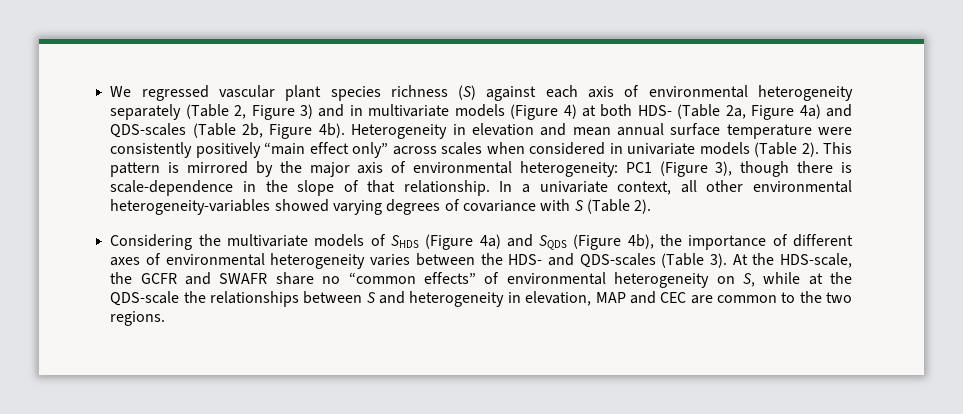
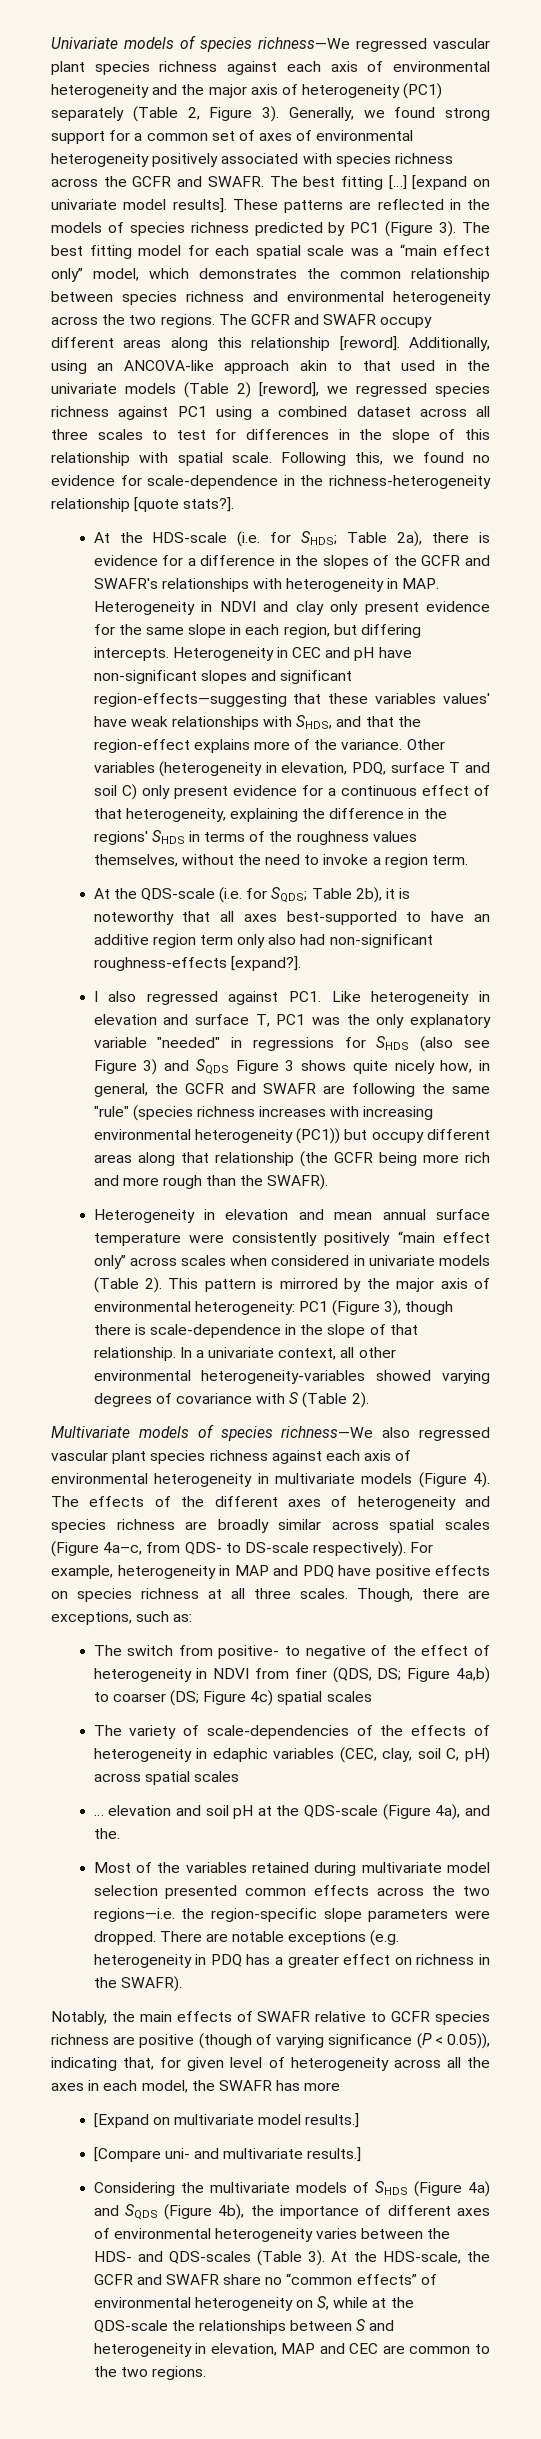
- We regressed vascular plant species richness (S) against each axis of environmental heterogeneity separately (Table 2, Figure 3) and in multivariate models (Figure 4) at both HDS- (Table 2a, Figure 4a) and QDS-scales (Table 2b, Figure 4b). Heterogeneity in elevation and mean annual surface temperature were consistently positively “main effect only” across scales when considered in univariate models (Table 2).
+ Univariate models of species richness—We regressed vascular plant species richness against each axis of environmental heterogeneity and the major axis of heterogeneity (PC1) separately (Table 2, Figure 3). Generally, we found strong support for a common set of axes of environmental heterogeneity positively associated with species richness across the GCFR and SWAFR. The best fitting […] [expand on univariate model results]. These patterns are reflected in the models of species richness predicted by PC1 (Figure 3). The best fitting model for each spatial scale was a “main effect only” model, which demonstrates the common relationship between species richness and environmental heterogeneity across the two regions. The GCFR and SWAFR occupy different areas along this relationship [reword]. Additionally, using an ANCOVA-like approach akin to that used in the univariate models (Table 2) [reword], we regressed species richness against PC1 using a combined dataset across all three scales to test for differences in the slope of this relationship with spatial scale. Following this, we found no evidence for scale-dependence in the richness-heterogeneity relationship [quote stats?].
+ At the HDS-scale (i.e. for SHDS; Table 2a), there is evidence for a difference in the slopes of the GCFR and SWAFR's relationships with heterogeneity in MAP. Heterogeneity in NDVI and clay only present evidence for the same slope in each region, but differing intercepts. Heterogeneity in CEC and pH have non-significant slopes and significant region-effects—suggesting that these variables values' have weak relationships with SHDS, and that the region-effect explains more of the variance. Other variables (heterogeneity in elevation, PDQ, surface T and soil C) only present evidence for a continuous effect of that heterogeneity, explaining the difference in the regions' SHDS in terms of the roughness values themselves, without the need to invoke a region term.
+ At the QDS-scale (i.e. for SQDS; Table 2b), it is noteworthy that all axes best-supported to have an additive region term only also had non-significant roughness-effects [expand?].
+ I also regressed against PC1. Like heterogeneity in elevation and surface T, PC1 was the only explanatory variable "needed" in regressions for SHDS (also see Figure 3) and SQDS Figure 3 shows quite nicely how, in general, the GCFR and SWAFR are following the same "rule" (species richness increases with increasing environmental heterogeneity (PC1)) but occupy different areas along that relationship (the GCFR being more rich and more rough than the SWAFR).
+ Heterogeneity in elevation and mean annual surface temperature were consistently positively “main effect only” across scales when considered in univariate models (Table 2).
+ Multivariate models of species richness—We also regressed vascular plant species richness against each axis of environmental heterogeneity in multivariate models (Figure 4). The effects of the different axes of heterogeneity and species richness are broadly similar across spatial scales (Figure 4a–c, from QDS- to DS-scale respectively). For example, heterogeneity in MAP and PDQ have positive effects on species richness at all three scales. Though, there are exceptions, such as:
+ The switch from positive- to negative of the effect of heterogeneity in NDVI from finer (QDS, DS; Figure 4a,b) to coarser (DS; Figure 4c) spatial scales
+ The variety of scale-dependencies of the effects of heterogeneity in edaphic variables (CEC, clay, soil C, pH) across spatial scales
+ … elevation and soil pH at the QDS-scale (Figure 4a), and the.
+ Most of the variables retained during multivariate model selection presented common effects across the two regions—i.e. the region-specific slope parameters were dropped. There are notable exceptions (e.g. heterogeneity in PDQ has a greater effect on richness in the SWAFR).
+ Notably, the main effects of SWAFR relative to GCFR species richness are positive (though of varying significance (P < 0.05)), indicating that, for given level of heterogeneity across all the axes in each model, the SWAFR has more
+ [Expand on multivariate model results.]
+ [Compare uni- and multivariate results.]

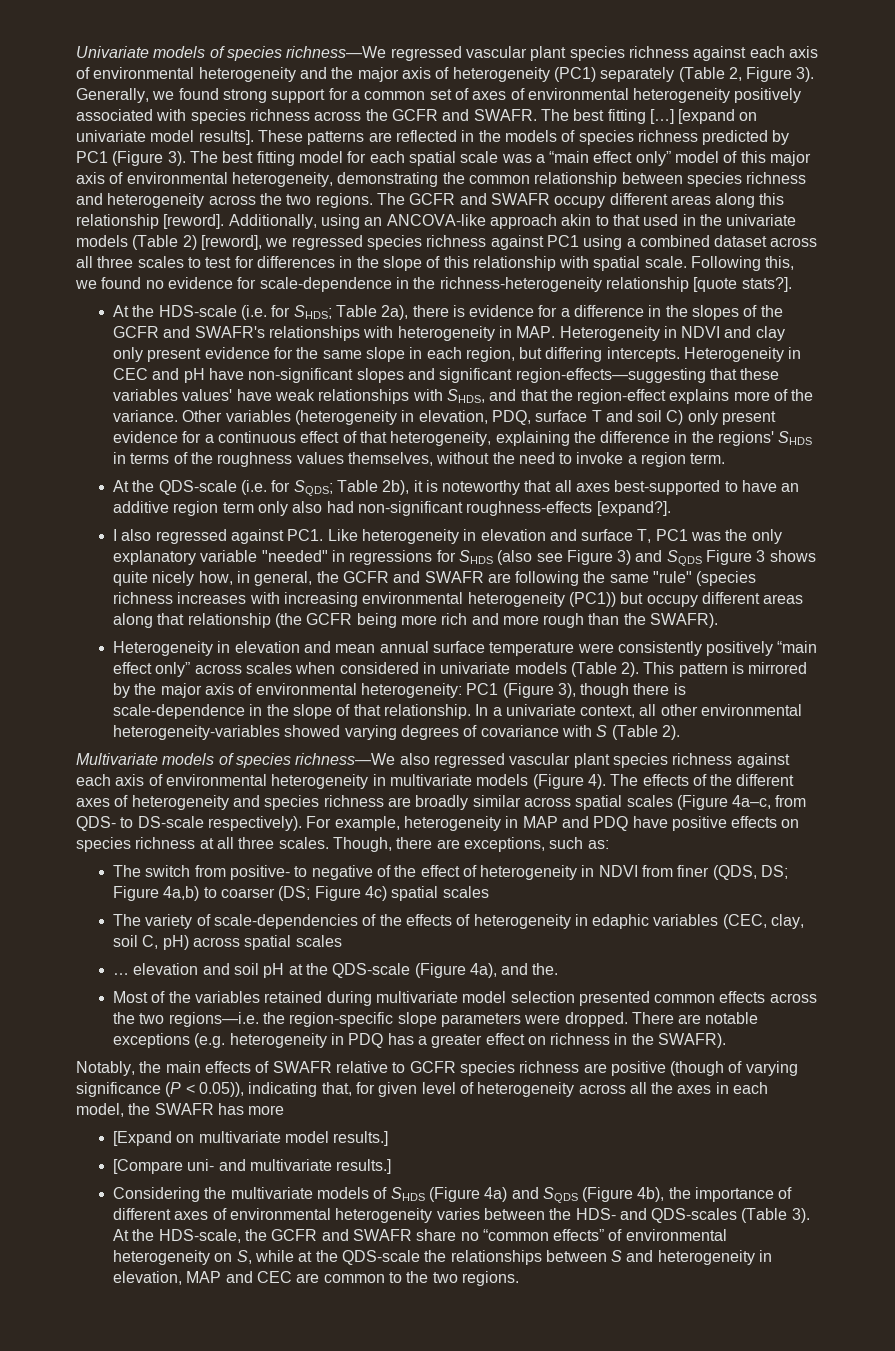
- The best fitting model for each spatial scale was a “main effect only” model, which demonstrates the common relationship between species richness and environmental heterogeneity across the two regions.
+ The best fitting model for each spatial scale was a “main effect only” model of this major axis of environmental heterogeneity, demonstrating the common relationship between species richness and heterogeneity across the two regions.

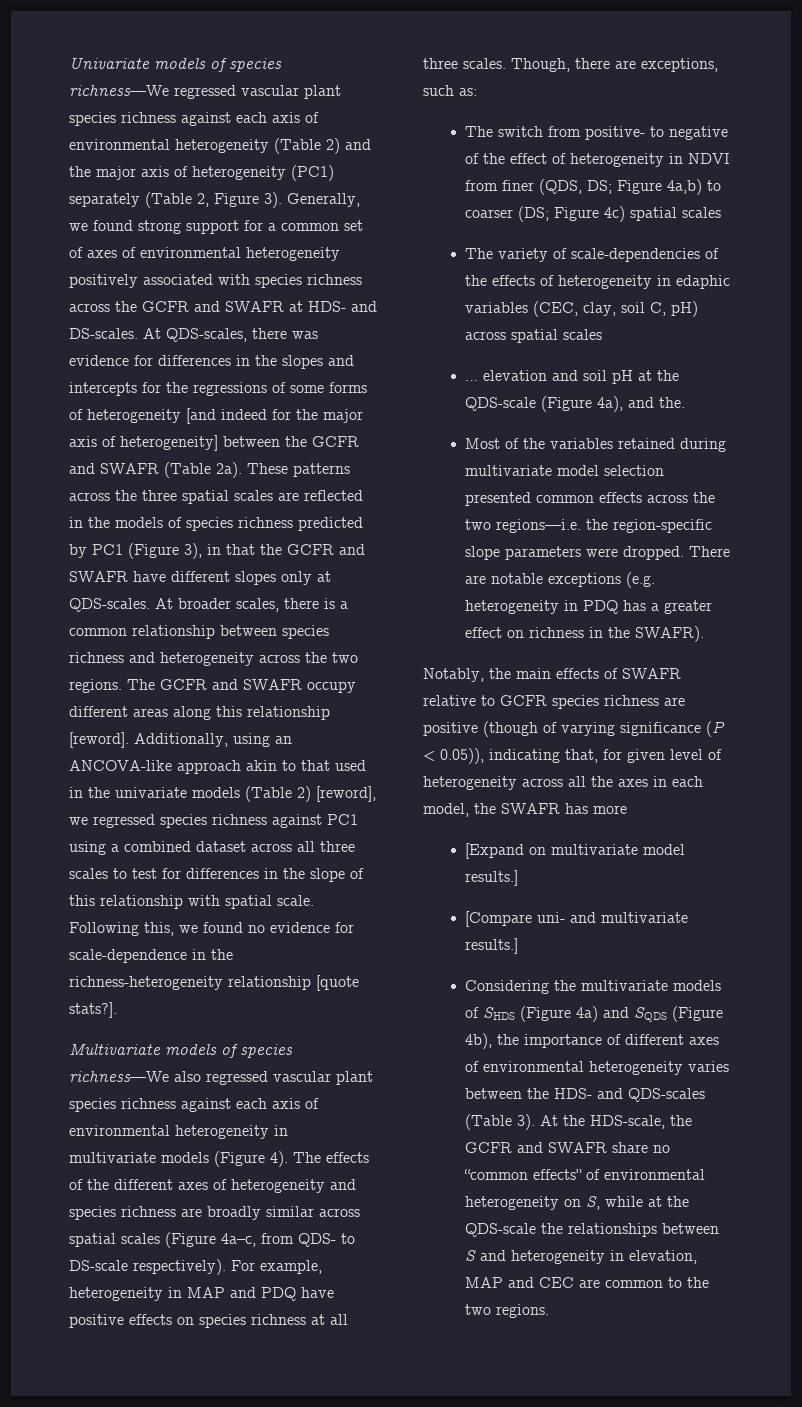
- Univariate models of species richness—We regressed vascular plant species richness against each axis of environmental heterogeneity and the major axis of heterogeneity (PC1) separately (Table 2, Figure 3).
+ Univariate models of species richness—We regressed vascular plant species richness against each axis of environmental heterogeneity (Table 2) and the major axis of heterogeneity (PC1) separately (Table 2, Figure 3).
- Generally, we found strong support for a common set of axes of environmental heterogeneity positively associated with species richness across the GCFR and SWAFR. The best fitting […] [expand on univariate model results]. These patterns are reflected in the models of species richness predicted by PC1 (Figure 3). The best fitting model for each spatial scale was a “main effect only” model of this major axis of environmental heterogeneity, demonstrating the common relationship between species richness and heterogeneity across the two regions.
+ Generally, we found strong support for a common set of axes of environmental heterogeneity positively associated with species richness across the GCFR and SWAFR at HDS- and DS-scales. At QDS-scales, there was evidence for differences in the slopes and intercepts for the regressions of some forms of heterogeneity [and indeed for the major axis of heterogeneity] between the GCFR and SWAFR (Table 2a). These patterns across the three spatial scales are reflected in the models of species richness predicted by PC1 (Figure 3), in that the GCFR and SWAFR have different slopes only at QDS-scales. At broader scales, there is a common relationship between species richness and heterogeneity across the two regions.
- At the HDS-scale (i.e. for SHDS; Table 2a), there is evidence for a difference in the slopes of the GCFR and SWAFR's relationships with heterogeneity in MAP. Heterogeneity in NDVI and clay only present evidence for the same slope in each region, but differing intercepts. Heterogeneity in CEC and pH have non-significant slopes and significant region-effects—suggesting that these variables values' have weak relationships with SHDS, and that the region-effect explains more of the variance. Other variables (heterogeneity in elevation, PDQ, surface T and soil C) only present evidence for a continuous effect of that heterogeneity, explaining the difference in the regions' SHDS in terms of the roughness values themselves, without the need to invoke a region term.
- At the QDS-scale (i.e. for SQDS; Table 2b), it is noteworthy that all axes best-supported to have an additive region term only also had non-significant roughness-effects [expand?].
- I also regressed against PC1. Like heterogeneity in elevation and surface T, PC1 was the only explanatory variable "needed" in regressions for SHDS (also see Figure 3) and SQDS Figure 3 shows quite nicely how, in general, the GCFR and SWAFR are following the same "rule" (species richness increases with increasing environmental heterogeneity (PC1)) but occupy different areas along that relationship (the GCFR being more rich and more rough than the SWAFR).
- Heterogeneity in elevation and mean annual surface temperature were consistently positively “main effect only” across scales when considered in univariate models (Table 2). This pattern is mirrored by the major axis of environmental heterogeneity: PC1 (Figure 3), though there is scale-dependence in the slope of that relationship. In a univariate context, all other environmental heterogeneity-variables showed varying degrees of covariance with S (Table 2).

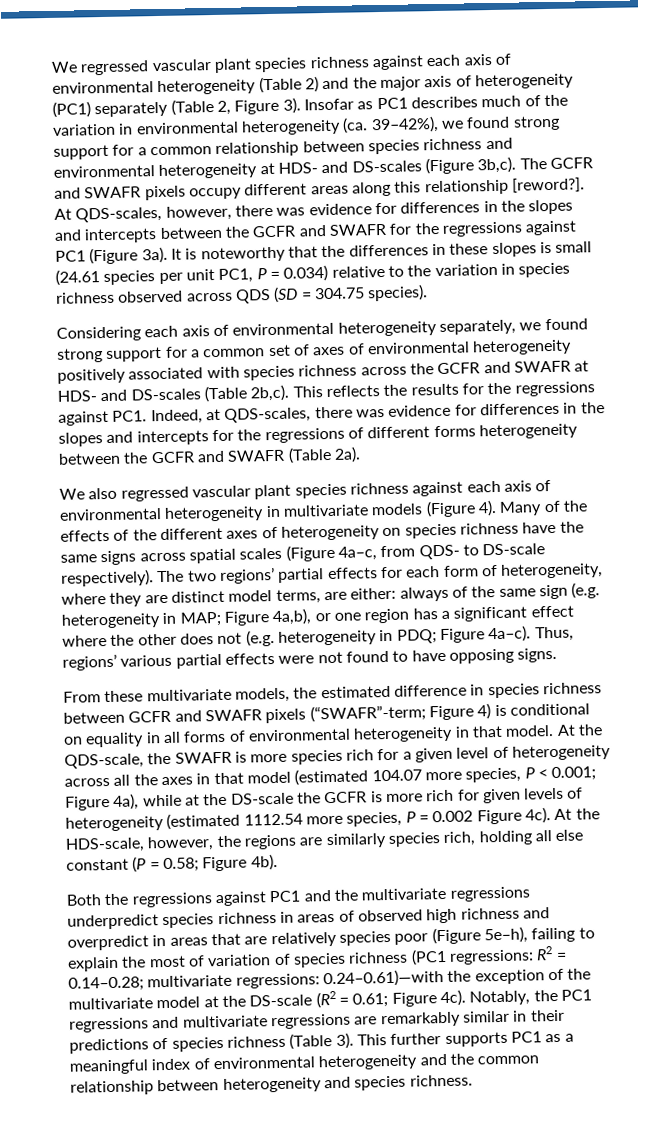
- Univariate models of species richness—We regressed vascular plant species richness against each axis of environmental heterogeneity (Table 2) and the major axis of heterogeneity (PC1) separately (Table 2, Figure 3).
+ We regressed vascular plant species richness against each axis of environmental heterogeneity (Table 2) and the major axis of heterogeneity (PC1) separately (Table 2, Figure 3).
- Generally, we found strong support for a common set of axes of environmental heterogeneity positively associated with species richness across the GCFR and SWAFR at HDS- and DS-scales. At QDS-scales, there was evidence for differences in the slopes and intercepts for the regressions of some forms of heterogeneity [and indeed for the major axis of heterogeneity] between the GCFR and SWAFR (Table 2a). These patterns across the three spatial scales are reflected in the models of species richness predicted by PC1 (Figure 3), in that the GCFR and SWAFR have different slopes only at QDS-scales. At broader scales, there is a common relationship between species richness and heterogeneity across the two regions. The GCFR and SWAFR occupy different areas along this relationship [reword]. Additionally, using an ANCOVA-like approach akin to that used in the univariate models (Table 2) [reword], we regressed species richness against PC1 using a combined dataset across all three scales to test for differences in the slope of this relationship with spatial scale. Following this, we found no evidence for scale-dependence in the richness-heterogeneity relationship [quote stats?].
- Multivariate models of species richness—We also regressed vascular plant species richness against each axis of environmental heterogeneity in multivariate models (Figure 4).
+ Insofar as PC1 describes much of the variation in environmental heterogeneity (ca. 39–42%), we found strong support for a common relationship between species richness and environmental heterogeneity at HDS- and DS-scales (Figure 3b,c). The GCFR and SWAFR pixels occupy different areas along this relationship [reword?]. At QDS-scales, however, there was evidence for differences in the slopes and intercepts between the GCFR and SWAFR for the regressions against PC1 (Figure 3a). It is noteworthy that the differences in these slopes is small (24.61 species per unit PC1, P = 0.034) relative to the variation in species richness observed across QDS (SD = 304.75 species).
+ Considering each axis of environmental heterogeneity separately, we found strong support for a common set of axes of environmental heterogeneity positively associated with species richness across the GCFR and SWAFR at HDS- and DS-scales (Table 2b,c). This reflects the results for the regressions against PC1. Indeed, at QDS-scales, there was evidence for differences in the slopes and intercepts for the regressions of different forms heterogeneity between the GCFR and SWAFR (Table 2a).
+ We also regressed vascular plant species richness against each axis of environmental heterogeneity in multivariate models (Figure 4).
- The effects of the different axes of heterogeneity and species richness are broadly similar across spatial scales (Figure 4a–c, from QDS- to DS-scale respectively).
+ Many of the effects of the different axes of heterogeneity on species richness have the same signs across spatial scales (Figure 4a–c, from QDS- to DS-scale respectively).
- For example, heterogeneity in MAP and PDQ have positive effects on species richness at all three scales. Though, there are exceptions, such as:
- The switch from positive- to negative of the effect of heterogeneity in NDVI from finer (QDS, DS; Figure 4a,b) to coarser (DS; Figure 4c) spatial scales
- The variety of scale-dependencies of the effects of heterogeneity in edaphic variables (CEC, clay, soil C, pH) across spatial scales
- … elevation and soil pH at the QDS-scale (Figure 4a), and the.
- Most of the variables retained during multivariate model selection presented common effects across the two regions—i.e. the region-specific slope parameters were dropped. There are notable exceptions (e.g. heterogeneity in PDQ has a greater effect on richness in the SWAFR).
- Notably, the main effects of SWAFR relative to GCFR species richness are positive (though of varying significance (P < 0.05)), indicating that, for given level of heterogeneity across all the axes in each model, the SWAFR has more
- [Expand on multivariate model results.]
- [Compare uni- and multivariate results.]
- Considering the multivariate models of SHDS (Figure 4a) and SQDS (Figure 4b), the importance of different axes of environmental heterogeneity varies between the HDS- and QDS-scales (Table 3). At the HDS-scale, the GCFR and SWAFR share no “common effects” of environmental heterogeneity on S, while at the QDS-scale the relationships between S and heterogeneity in elevation, MAP and CEC are common to the two regions.
+ The two regions’ partial effects for each form of heterogeneity, where they are distinct model terms, are either: always of the same sign (e.g. heterogeneity in MAP; Figure 4a,b), or one region has a significant effect where the other does not (e.g. heterogeneity in PDQ; Figure 4a–c). Thus, regions’ various partial effects were not found to have opposing signs.
+ From these multivariate models, the estimated difference in species richness between GCFR and SWAFR pixels (“SWAFR”-term; Figure 4) is conditional on equality in all forms of environmental heterogeneity in that model. At the QDS-scale, the SWAFR is more species rich for a given level of heterogeneity across all the axes in that model (estimated 104.07 more species, P < 0.001; Figure 4a), while at the DS-scale the GCFR is more rich for given levels of heterogeneity (estimated 1112.54 more species, P = 0.002 Figure 4c). At the HDS-scale, however, the regions are similarly species rich, holding all else constant (P = 0.58; Figure 4b).
+ Both the regressions against PC1 and the multivariate regressions underpredict species richness in areas of observed high richness and overpredict in areas that are relatively species poor (Figure 5e–h), failing to explain the most of variation of species richness (PC1 regressions: R2 = 0.14–0.28; multivariate regressions: 0.24–0.61)—with the exception of the multivariate model at the DS-scale (R2 = 0.61; Figure 4c). Notably, the PC1 regressions and multivariate regressions are remarkably similar in their predictions of species richness (Table 3). This further supports PC1 as a meaningful index of environmental heterogeneity and the common relationship between heterogeneity and species richness.

